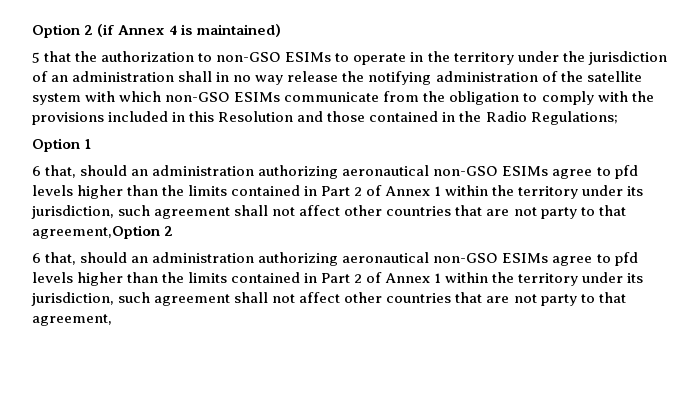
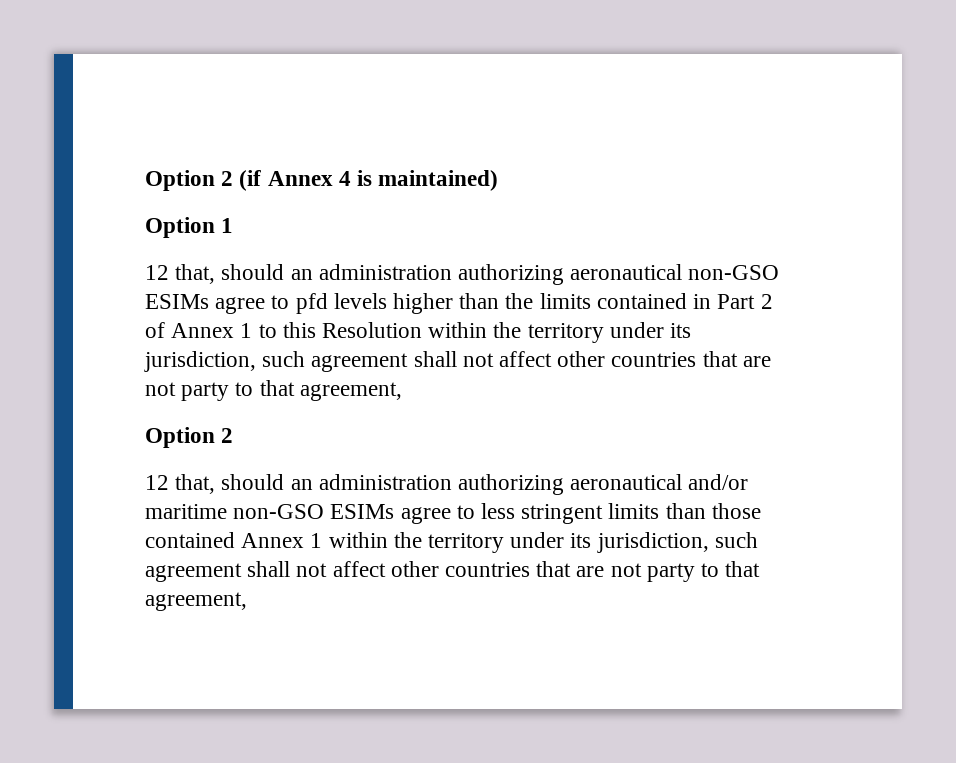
- 5 that the authorization to non-GSO ESIMs to operate in the territory under the jurisdiction of an administration shall in no way release the notifying administration of the satellite system with which non-GSO ESIMs communicate from the obligation to comply with the provisions included in this Resolution and those contained in the Radio Regulations;
- 6 that, should an administration authorizing aeronautical non-GSO ESIMs agree to pfd levels higher than the limits contained in Part 2 of Annex 1 within the territory under its jurisdiction, such agreement shall not affect other countries that are not party to that agreement,Option 2
+ 12 that, should an administration authorizing aeronautical non-GSO ESIMs agree to pfd levels higher than the limits contained in Part 2 of Annex 1 to this Resolution within the territory under its jurisdiction, such agreement shall not affect other countries that are not party to that agreement,
+ Option 2
- 6 that, should an administration authorizing aeronautical non-GSO ESIMs agree to pfd levels higher than the limits contained in Part 2 of Annex 1 within the territory under its jurisdiction, such agreement shall not affect other countries that are not party to that agreement,
+ 12 that, should an administration authorizing aeronautical and/or maritime non-GSO ESIMs agree to less stringent limits than those contained Annex 1 within the territory under its jurisdiction, such agreement shall not affect other countries that are not party to that agreement,

